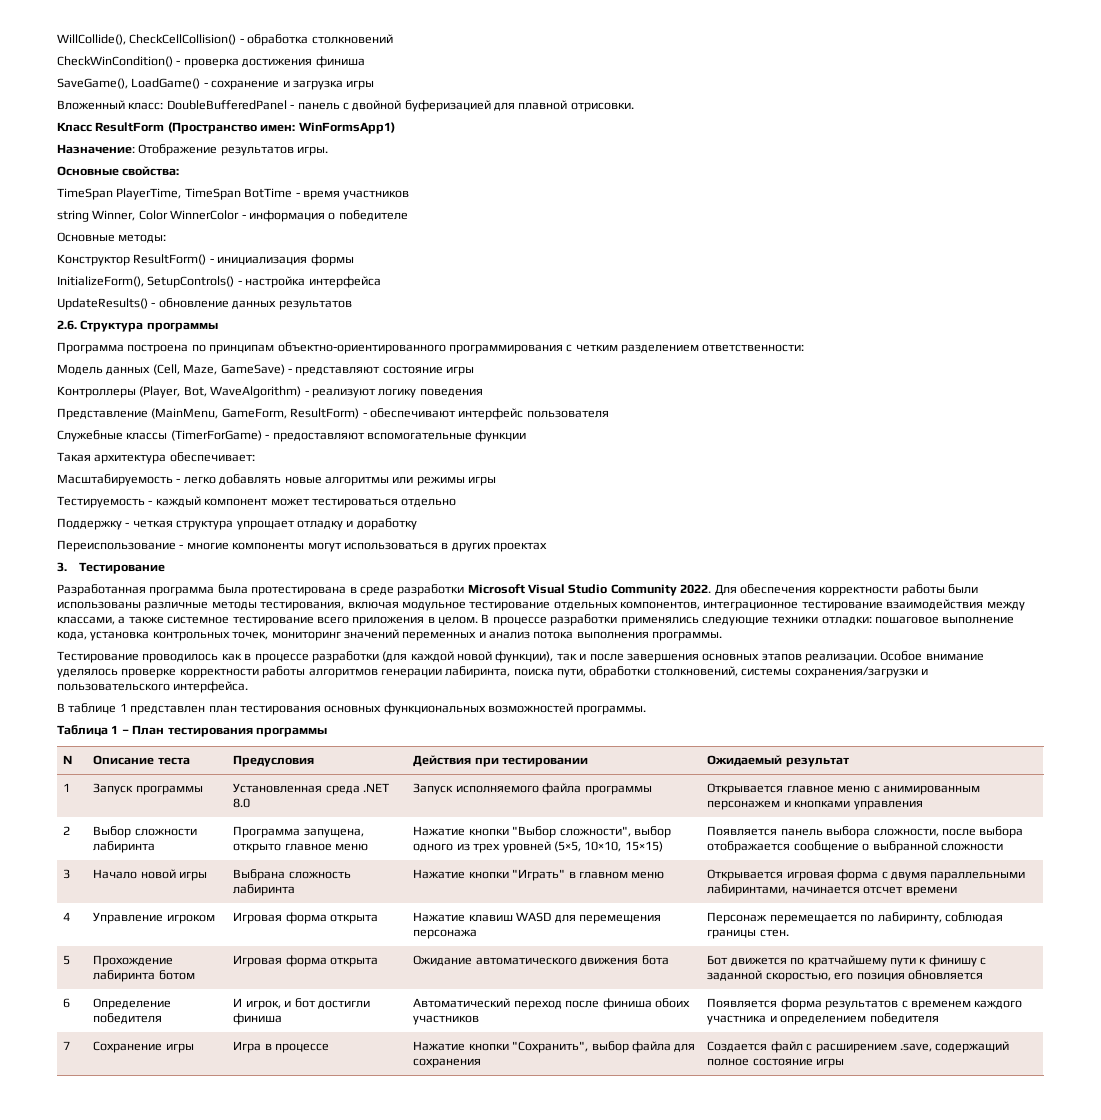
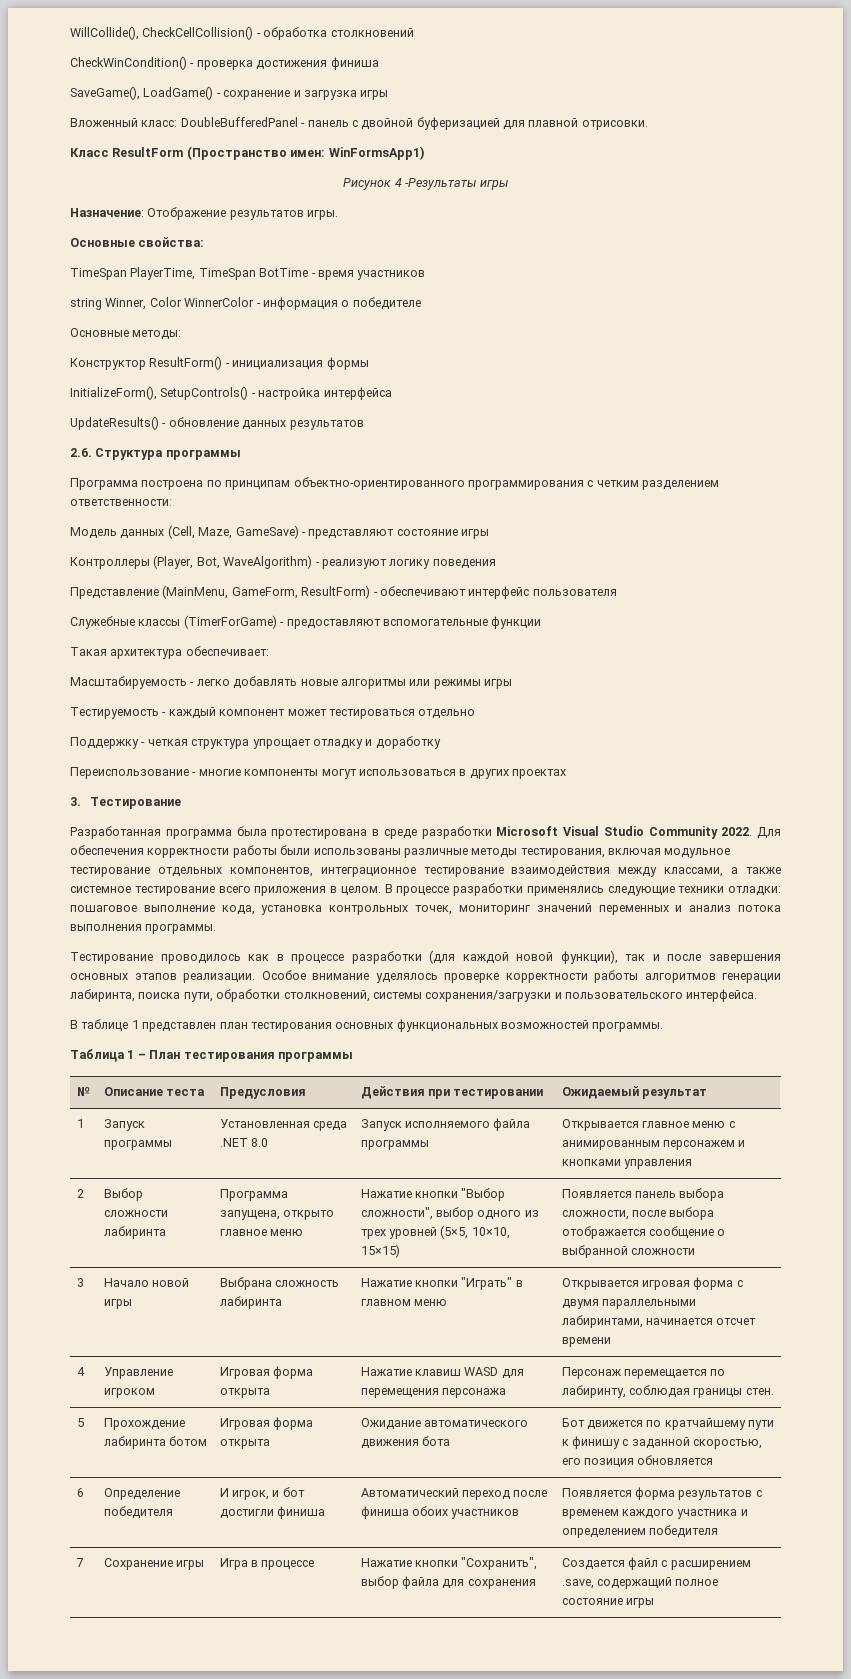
+ Рисунок 4 -Результаты игры

